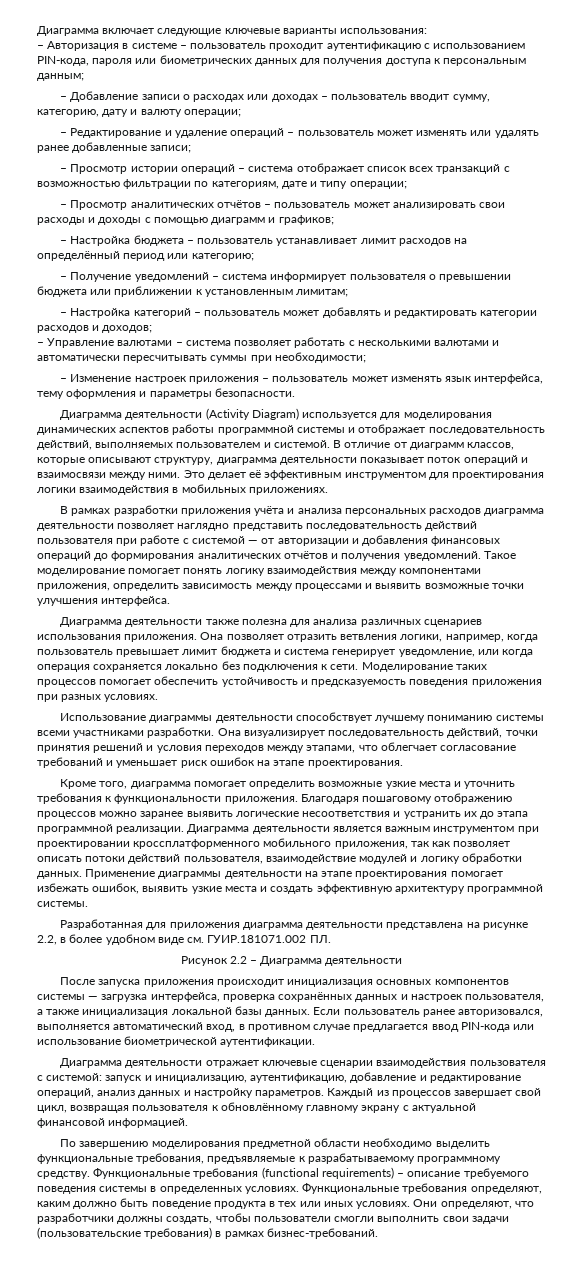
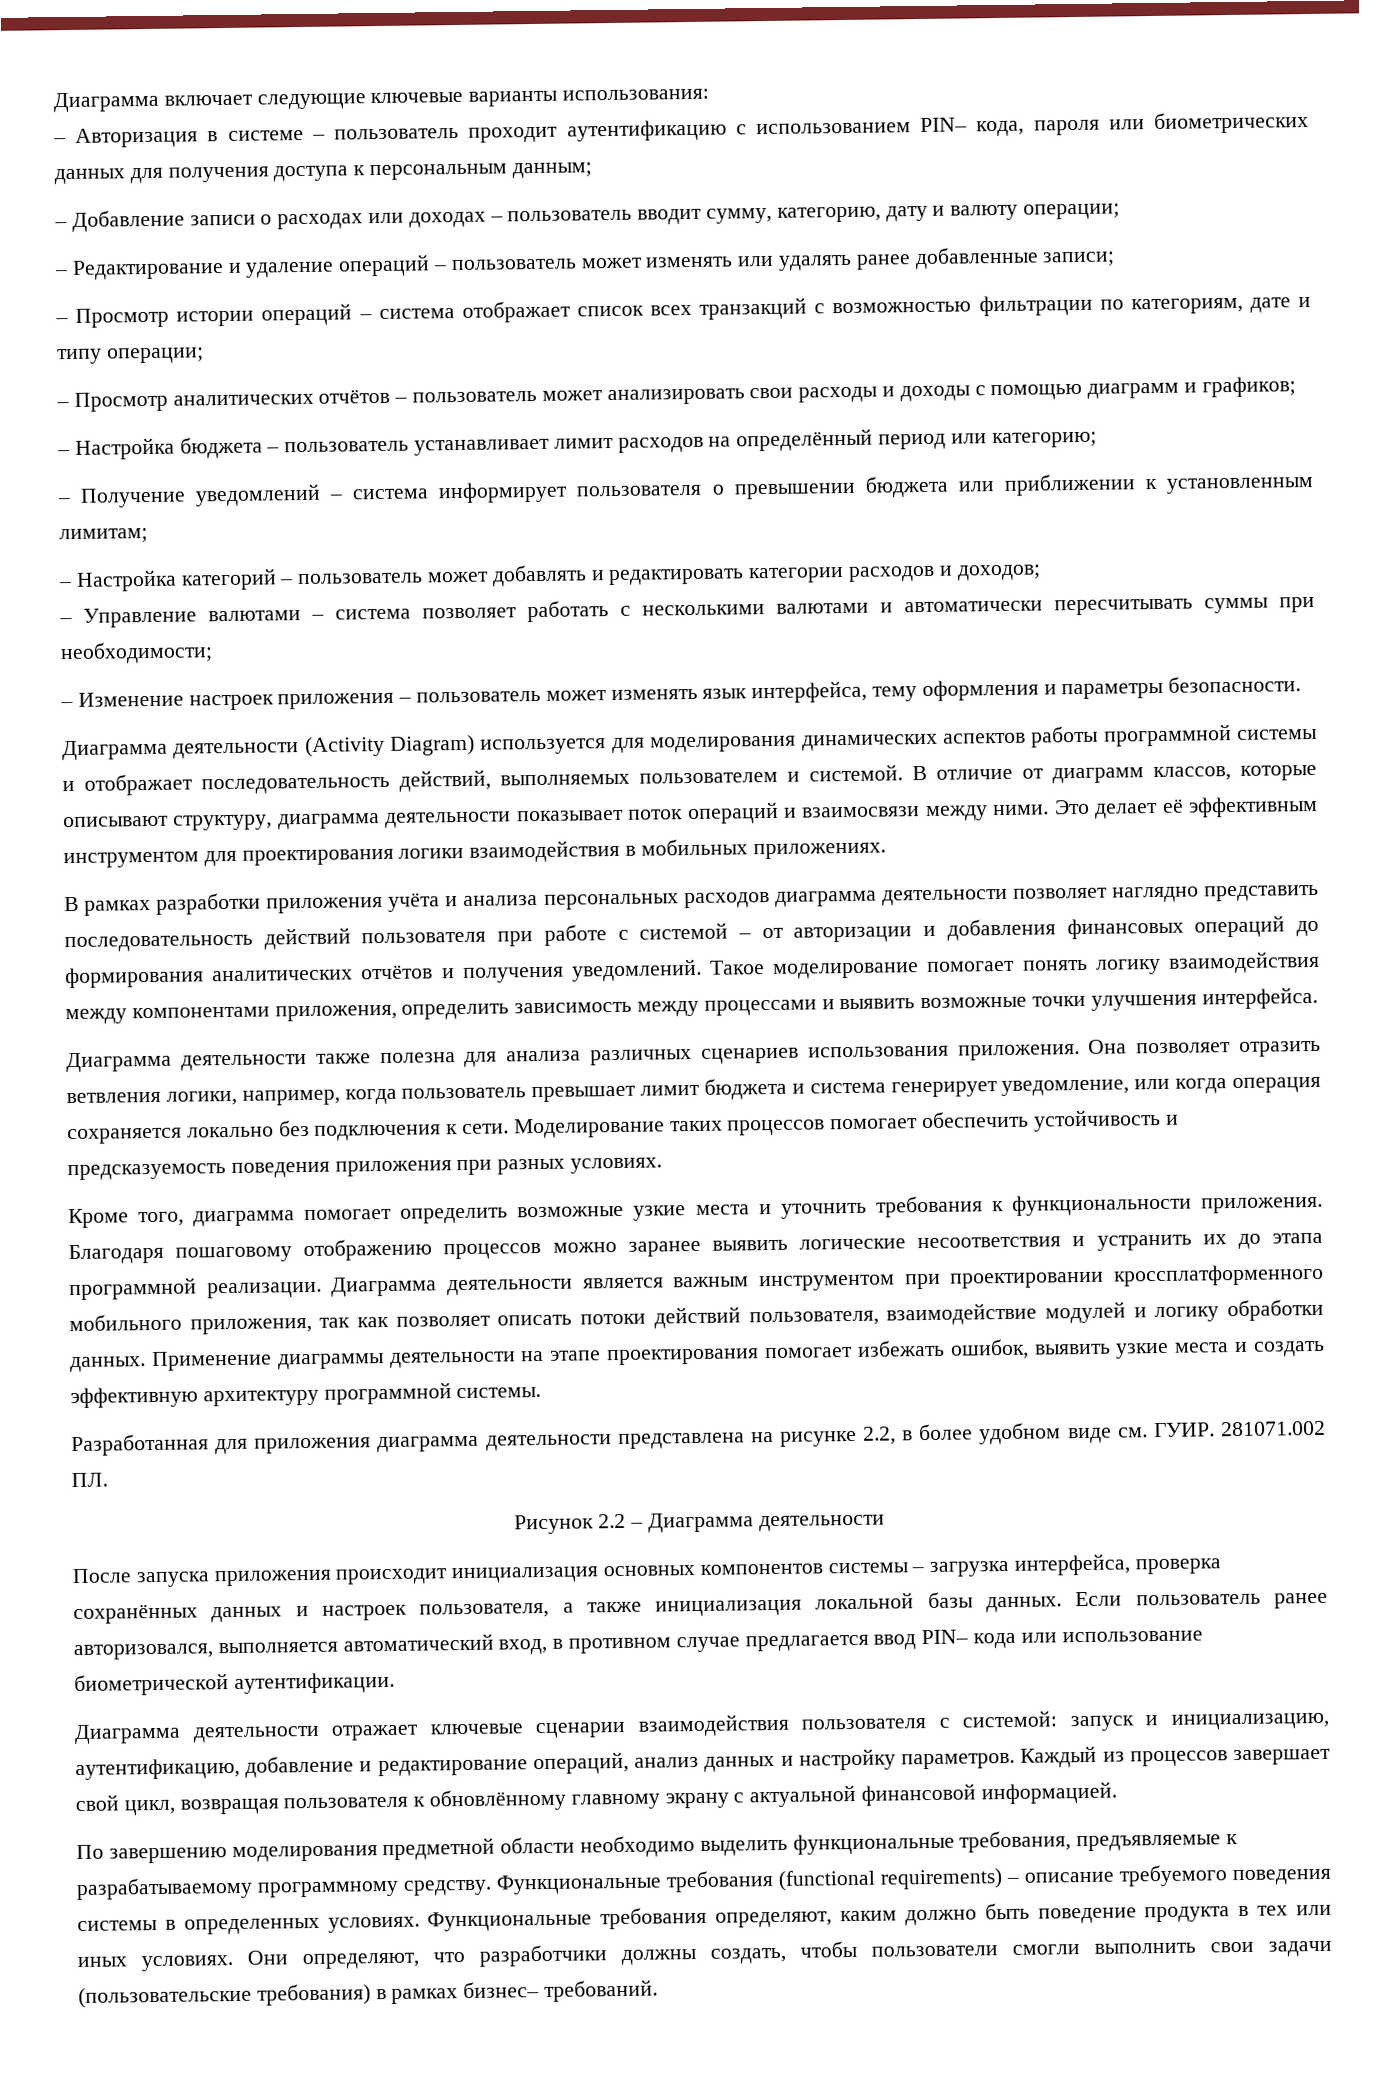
- – Авторизация в системе – пользователь проходит аутентификацию с использованием PIN-кода, пароля или биометрических данных для получения доступа к персональным данным;
+ – Авторизация в системе – пользователь проходит аутентификацию с использованием PIN– кода, пароля или биометрических данных для получения доступа к персональным данным;
- В рамках разработки приложения учёта и анализа персональных расходов диаграмма деятельности позволяет наглядно представить последовательность действий пользователя при работе с системой — от авторизации и добавления финансовых операций до формирования аналитических отчётов и получения уведомлений.
+ В рамках разработки приложения учёта и анализа персональных расходов диаграмма деятельности позволяет наглядно представить последовательность действий пользователя при работе с системой – от авторизации и добавления финансовых операций до формирования аналитических отчётов и получения уведомлений.
- Использование диаграммы деятельности способствует лучшему пониманию системы всеми участниками разработки. Она визуализирует последовательность действий, точки принятия решений и условия переходов между этапами, что облегчает согласование требований и уменьшает риск ошибок на этапе проектирования.
- Разработанная для приложения диаграмма деятельности представлена на рисунке 2.2, в более удобном виде см. ГУИР.181071.002 ПЛ.
+ Разработанная для приложения диаграмма деятельности представлена на рисунке 2.2, в более удобном виде см. ГУИР. 281071.002 ПЛ.
- После запуска приложения происходит инициализация основных компонентов системы — загрузка интерфейса, проверка сохранённых данных и настроек пользователя, а также инициализация локальной базы данных.
+ После запуска приложения происходит инициализация основных компонентов системы – загрузка интерфейса, проверка сохранённых данных и настроек пользователя, а также инициализация локальной базы данных.
- Если пользователь ранее авторизовался, выполняется автоматический вход, в противном случае предлагается ввод PIN-кода или использование биометрической аутентификации.
+ Если пользователь ранее авторизовался, выполняется автоматический вход, в противном случае предлагается ввод PIN– кода или использование биометрической аутентификации.
- Они определяют, что разработчики должны создать, чтобы пользователи смогли выполнить свои задачи (пользовательские требования) в рамках бизнес-требований.
+ Они определяют, что разработчики должны создать, чтобы пользователи смогли выполнить свои задачи (пользовательские требования) в рамках бизнес– требований.

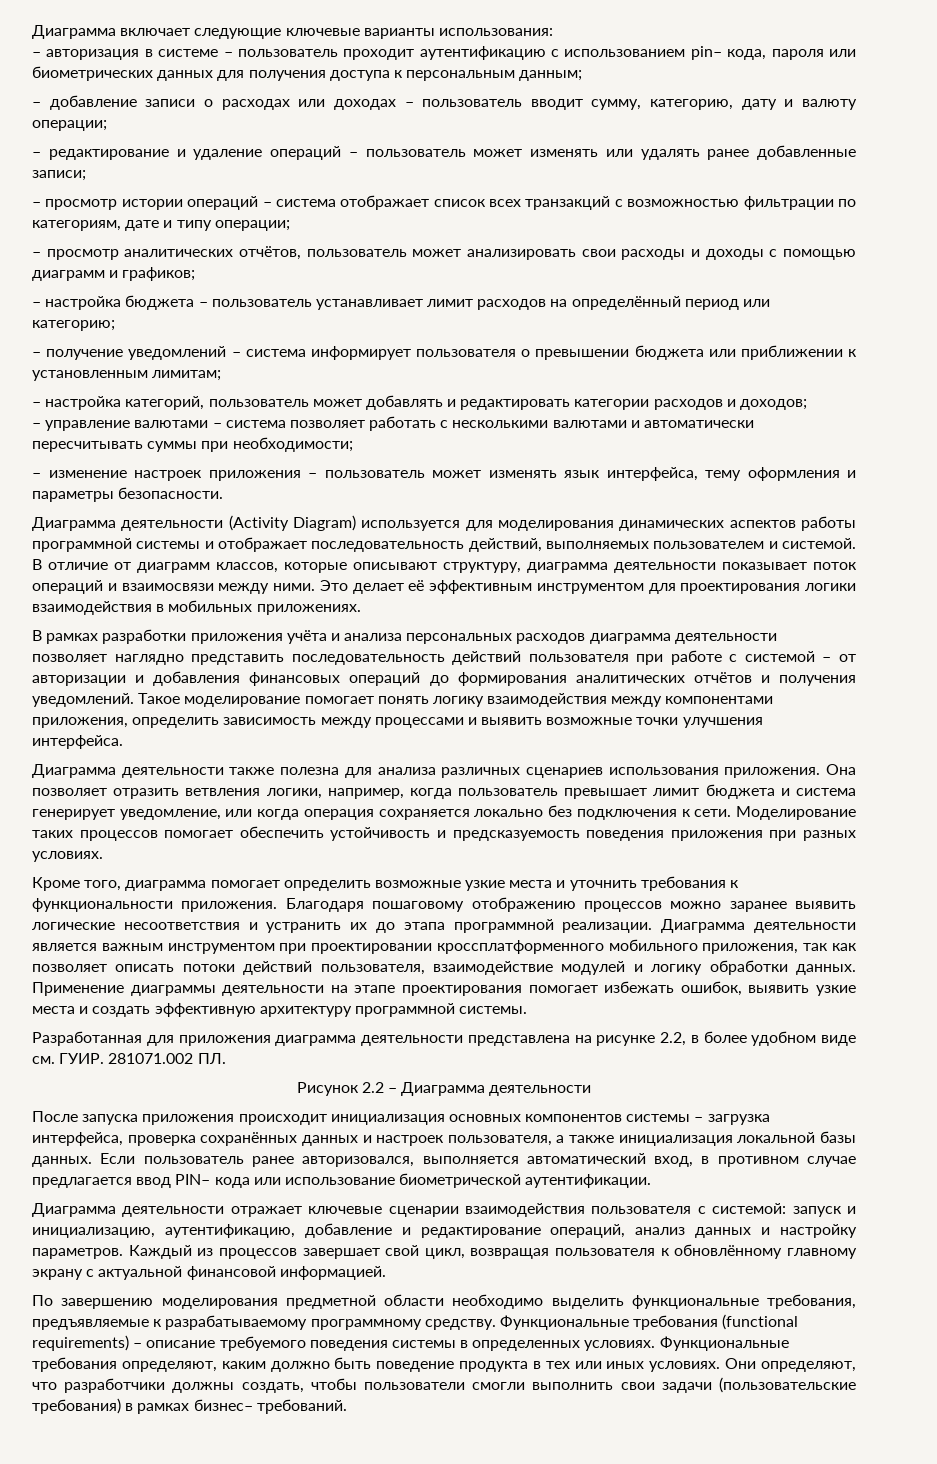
- – Авторизация в системе – пользователь проходит аутентификацию с использованием PIN– кода, пароля или биометрических данных для получения доступа к персональным данным;
+ – авторизация в системе – пользователь проходит аутентификацию с использованием pin– кода, пароля или биометрических данных для получения доступа к персональным данным;
- – Добавление записи о расходах или доходах – пользователь вводит сумму, категорию, дату и валюту операции;
+ – добавление записи о расходах или доходах – пользователь вводит сумму, категорию, дату и валюту операции;
- – Редактирование и удаление операций – пользователь может изменять или удалять ранее добавленные записи;
+ – редактирование и удаление операций – пользователь может изменять или удалять ранее добавленные записи;
- – Просмотр истории операций – система отображает список всех транзакций с возможностью фильтрации по категориям, дате и типу операции;
+ – просмотр истории операций – система отображает список всех транзакций с возможностью фильтрации по категориям, дате и типу операции;
- – Просмотр аналитических отчётов – пользователь может анализировать свои расходы и доходы с помощью диаграмм и графиков;
+ – просмотр аналитических отчётов, пользователь может анализировать свои расходы и доходы с помощью диаграмм и графиков;
- – Настройка бюджета – пользователь устанавливает лимит расходов на определённый период или категорию;
+ – настройка бюджета – пользователь устанавливает лимит расходов на определённый период или категорию;
- – Получение уведомлений – система информирует пользователя о превышении бюджета или приближении к установленным лимитам;
+ – получение уведомлений – система информирует пользователя о превышении бюджета или приближении к установленным лимитам;
- – Настройка категорий – пользователь может добавлять и редактировать категории расходов и доходов;
+ – настройка категорий, пользователь может добавлять и редактировать категории расходов и доходов;
- – Управление валютами – система позволяет работать с несколькими валютами и автоматически пересчитывать суммы при необходимости;
+ – управление валютами – система позволяет работать с несколькими валютами и автоматически пересчитывать суммы при необходимости;
- – Изменение настроек приложения – пользователь может изменять язык интерфейса, тему оформления и параметры безопасности.
+ – изменение настроек приложения – пользователь может изменять язык интерфейса, тему оформления и параметры безопасности.

